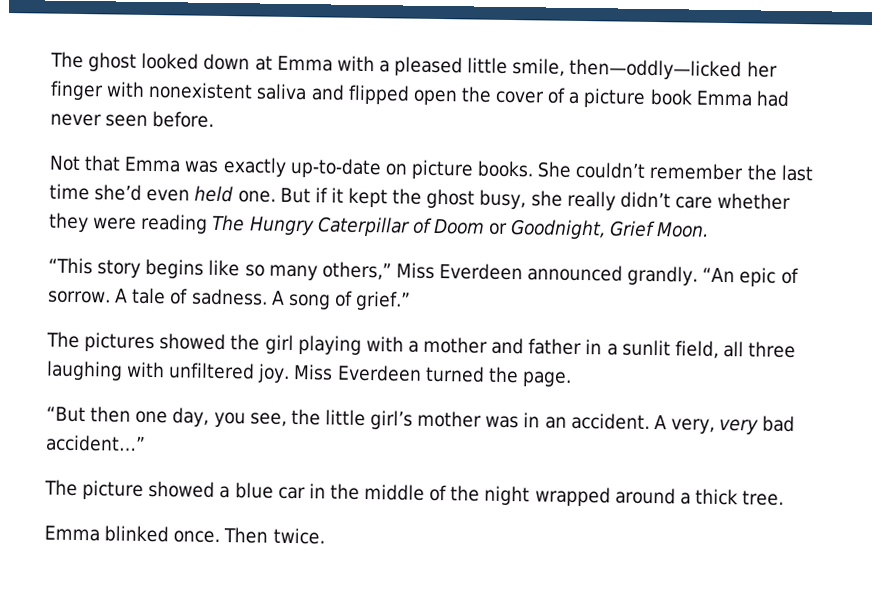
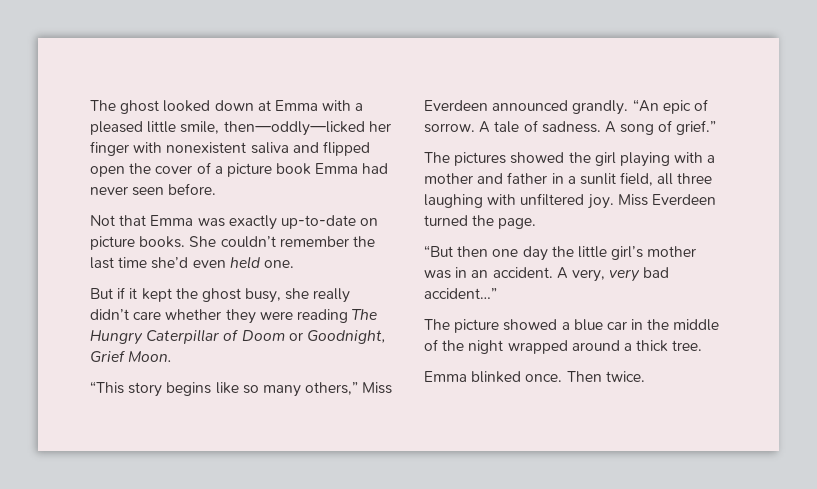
- She couldn’t remember the last time she’d even held one. But if it kept the ghost busy, she really didn’t care whether they were reading The Hungry Caterpillar of Doom or Goodnight, Grief Moon.
+ She couldn’t remember the last time she’d even held one.
+ But if it kept the ghost busy, she really didn’t care whether they were reading The Hungry Caterpillar of Doom or Goodnight, Grief Moon.
- “But then one day, you see, the little girl’s mother was in an accident.
+ “But then one day the little girl’s mother was in an accident.

